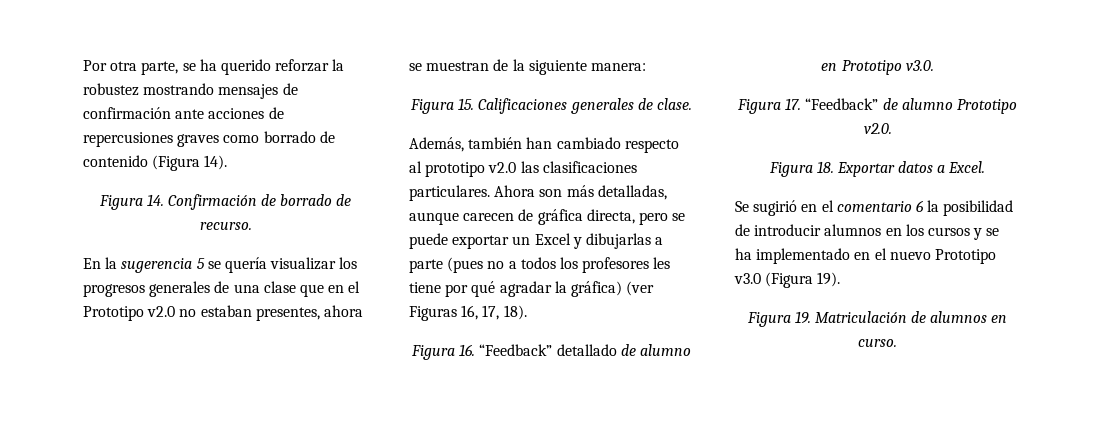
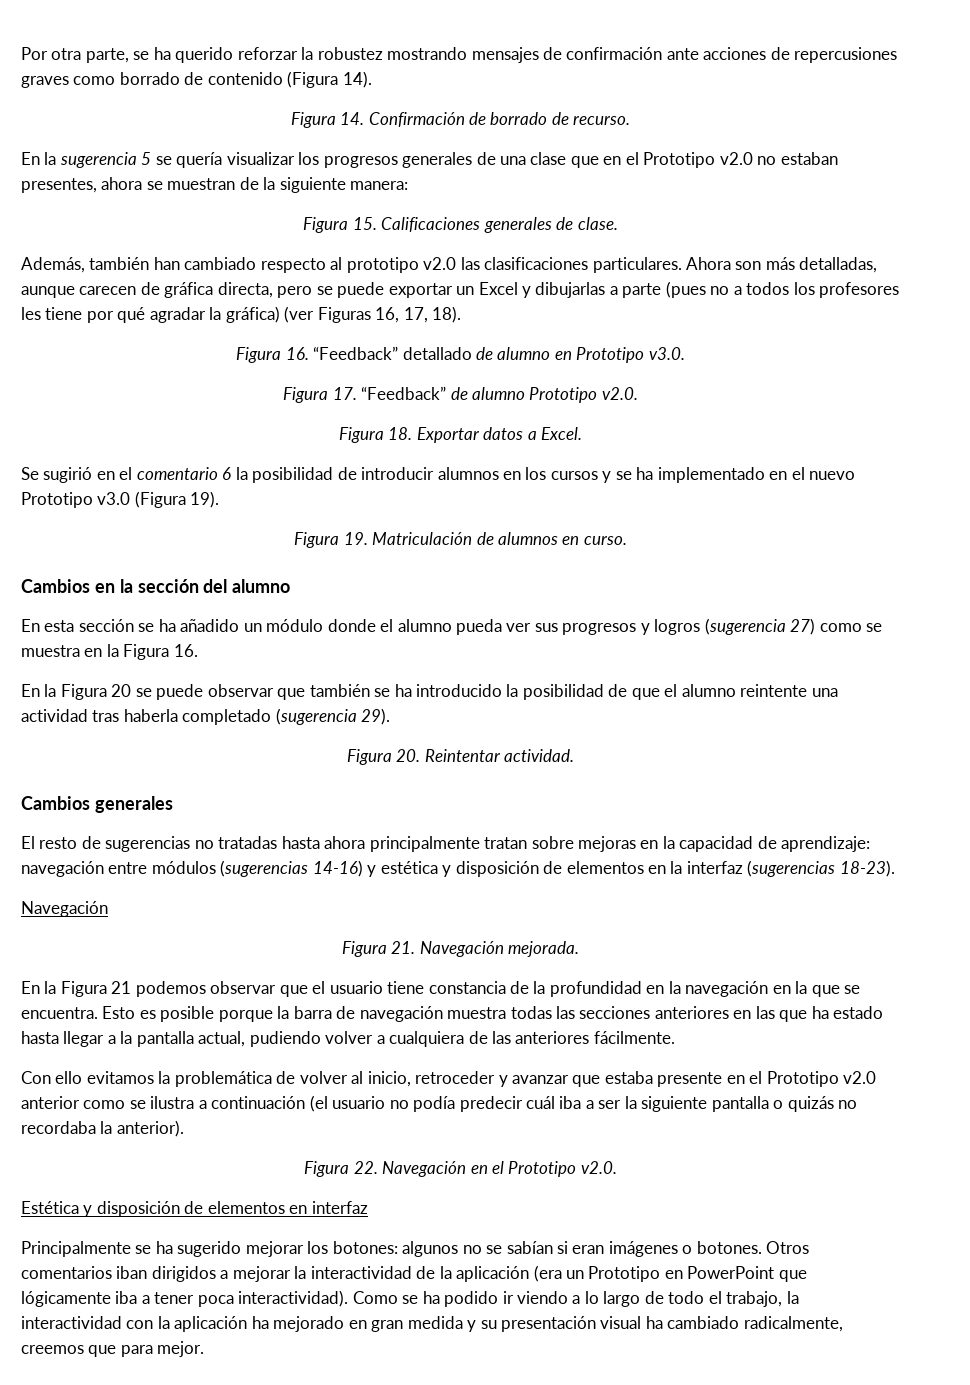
+ Cambios en la sección del alumno
+ En esta sección se ha añadido un módulo donde el alumno pueda ver sus progresos y logros (sugerencia 27) como se muestra en la Figura 16.
+ En la Figura 20 se puede observar que también se ha introducido la posibilidad de que el alumno reintente una actividad tras haberla completado (sugerencia 29).
+ Figura 20. Reintentar actividad.
+ Cambios generales
+ El resto de sugerencias no tratadas hasta ahora principalmente tratan sobre mejoras en la capacidad de aprendizaje: navegación entre módulos (sugerencias 14-16) y estética y disposición de elementos en la interfaz (sugerencias 18-23).
+ Navegación
+ Figura 21. Navegación mejorada.
+ En la Figura 21 podemos observar que el usuario tiene constancia de la profundidad en la navegación en la que se encuentra. Esto es posible porque la barra de navegación muestra todas las secciones anteriores en las que ha estado hasta llegar a la pantalla actual, pudiendo volver a cualquiera de las anteriores fácilmente.
+ Con ello evitamos la problemática de volver al inicio, retroceder y avanzar que estaba presente en el Prototipo v2.0 anterior como se ilustra a continuación (el usuario no podía predecir cuál iba a ser la siguiente pantalla o quizás no recordaba la anterior).
+ Figura 22. Navegación en el Prototipo v2.0.
+ Estética y disposición de elementos en interfaz
+ Principalmente se ha sugerido mejorar los botones: algunos no se sabían si eran imágenes o botones. Otros comentarios iban dirigidos a mejorar la interactividad de la aplicación (era un Prototipo en PowerPoint que lógicamente iba a tener poca interactividad). Como se ha podido ir viendo a lo largo de todo el trabajo, la interactividad con la aplicación ha mejorado en gran medida y su presentación visual ha cambiado radicalmente, creemos que para mejor.

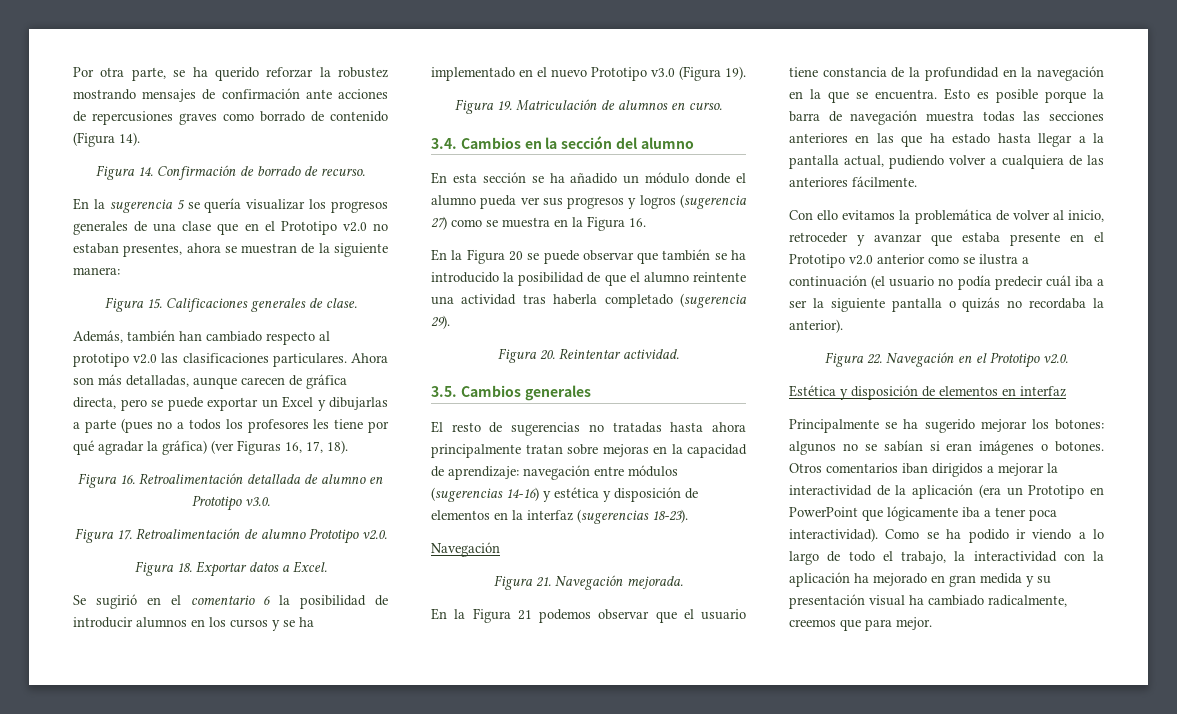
- Figura 16. “Feedback” detallado de alumno en Prototipo v3.0.
+ Figura 16. Retroalimentación detallada de alumno en Prototipo v3.0.
- Figura 17. “Feedback” de alumno Prototipo v2.0.
+ Figura 17. Retroalimentación de alumno Prototipo v2.0.
- Cambios en la sección del alumno
+ 3.4. Cambios en la sección del alumno
- Cambios generales
+ 3.5. Cambios generales

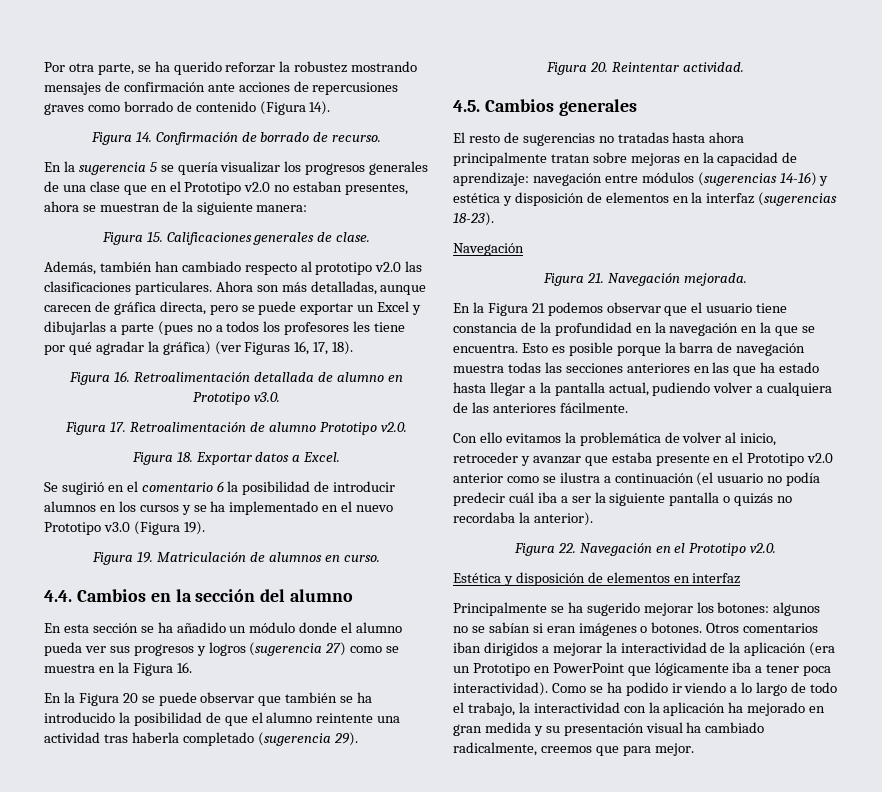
- 3.4. Cambios en la sección del alumno
+ 4.4. Cambios en la sección del alumno
- 3.5. Cambios generales
+ 4.5. Cambios generales

